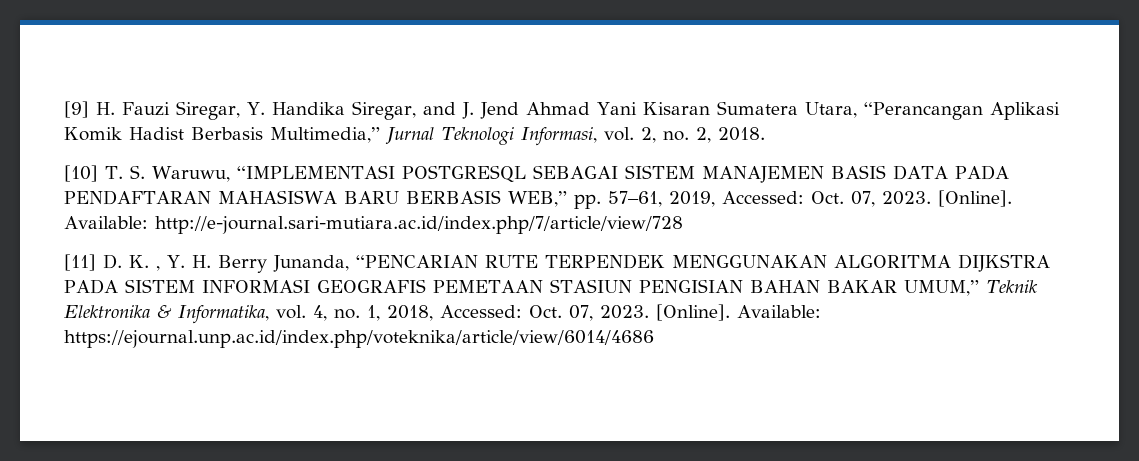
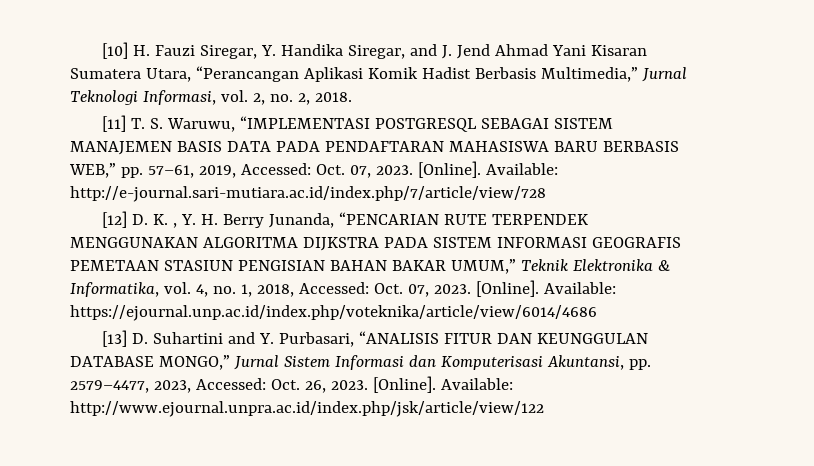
- [9] H. Fauzi Siregar, Y. Handika Siregar, and J. Jend Ahmad Yani Kisaran Sumatera Utara, “Perancangan Aplikasi Komik Hadist Berbasis Multimedia,” Jurnal Teknologi Informasi, vol. 2, no. 2, 2018.
+ [10] H. Fauzi Siregar, Y. Handika Siregar, and J. Jend Ahmad Yani Kisaran Sumatera Utara, “Perancangan Aplikasi Komik Hadist Berbasis Multimedia,” Jurnal Teknologi Informasi, vol. 2, no. 2, 2018.
- [10] T. S. Waruwu, “IMPLEMENTASI POSTGRESQL SEBAGAI SISTEM MANAJEMEN BASIS DATA PADA PENDAFTARAN MAHASISWA BARU BERBASIS WEB,” pp. 57–61, 2019, Accessed: Oct. 07, 2023.
+ [11] T. S. Waruwu, “IMPLEMENTASI POSTGRESQL SEBAGAI SISTEM MANAJEMEN BASIS DATA PADA PENDAFTARAN MAHASISWA BARU BERBASIS WEB,” pp. 57–61, 2019, Accessed: Oct. 07, 2023.
- [11] D. K. , Y. H. Berry Junanda, “PENCARIAN RUTE TERPENDEK MENGGUNAKAN ALGORITMA DIJKSTRA PADA SISTEM INFORMASI GEOGRAFIS PEMETAAN STASIUN PENGISIAN BAHAN BAKAR UMUM,” Teknik Elektronika & Informatika, vol. 4, no. 1, 2018, Accessed: Oct. 07, 2023.
+ [12] D. K. , Y. H. Berry Junanda, “PENCARIAN RUTE TERPENDEK MENGGUNAKAN ALGORITMA DIJKSTRA PADA SISTEM INFORMASI GEOGRAFIS PEMETAAN STASIUN PENGISIAN BAHAN BAKAR UMUM,” Teknik Elektronika & Informatika, vol. 4, no. 1, 2018, Accessed: Oct. 07, 2023.
+ [13] D. Suhartini and Y. Purbasari, “ANALISIS FITUR DAN KEUNGGULAN DATABASE MONGO,” Jurnal Sistem Informasi dan Komputerisasi Akuntansi, pp. 2579–4477, 2023, Accessed: Oct. 26, 2023. [Online]. Available: http://www.ejournal.unpra.ac.id/index.php/jsk/article/view/122

